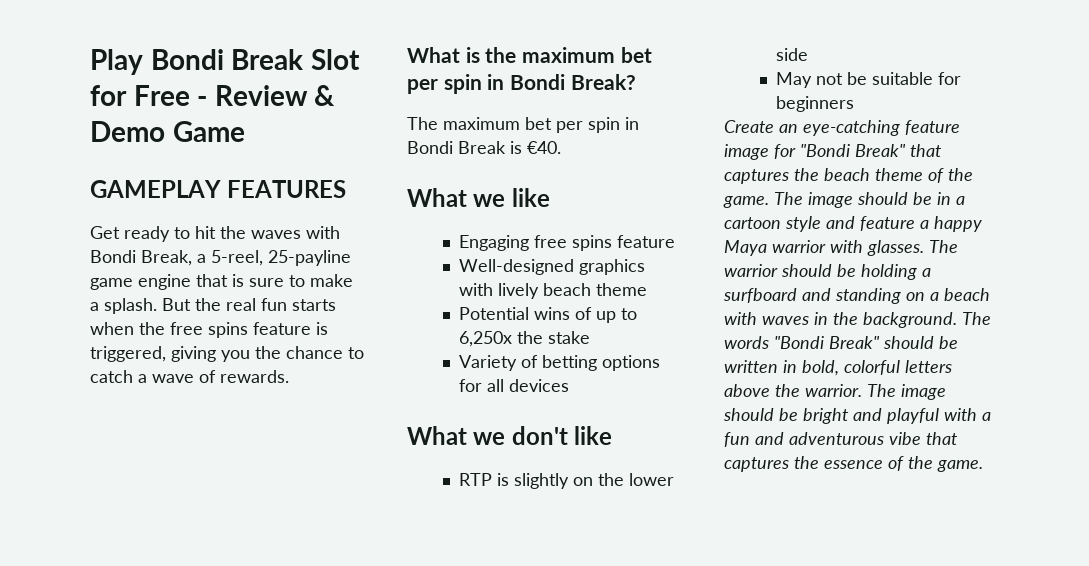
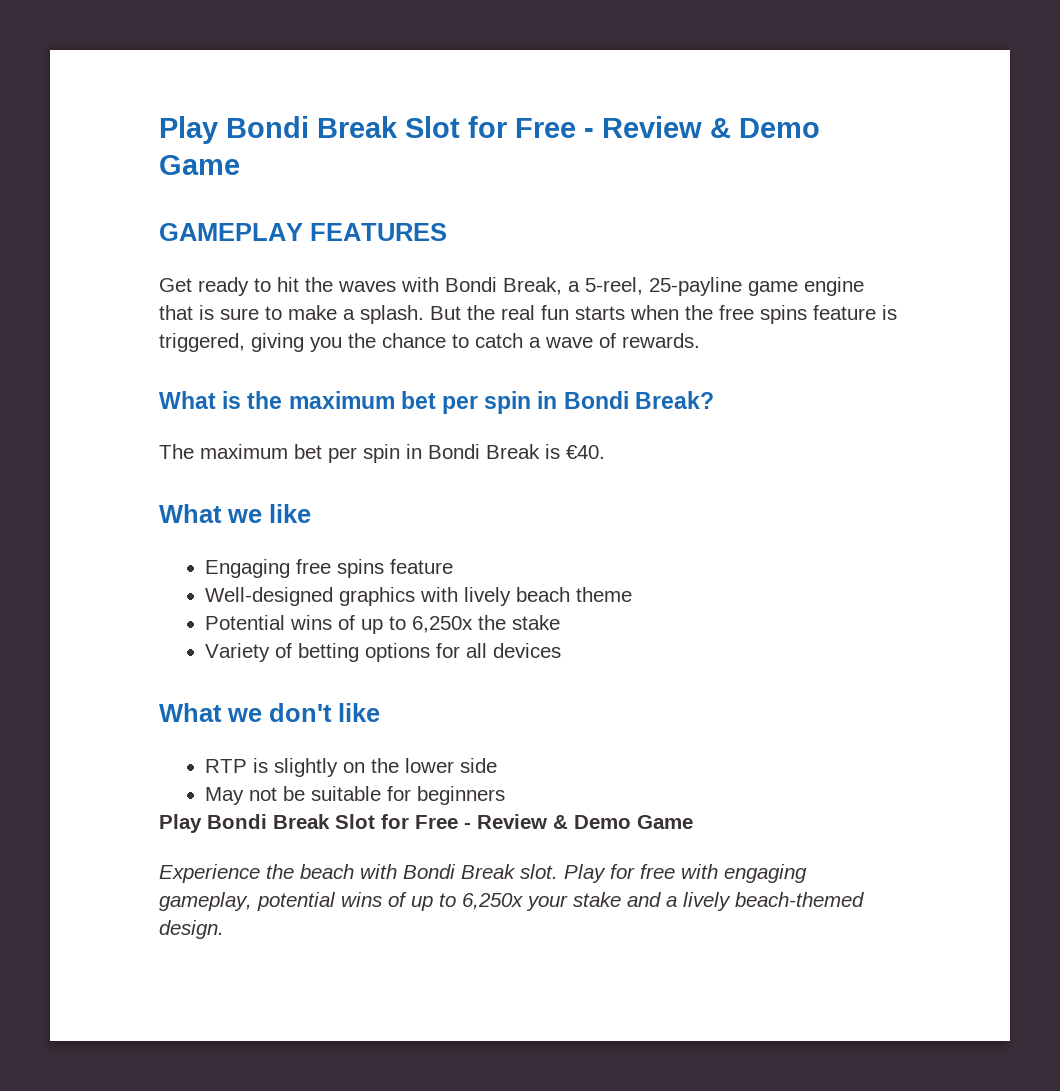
  May not be suitable for beginners
- Create an eye-catching feature image for "Bondi Break" that captures the beach theme of the game. The image should be in a cartoon style and feature a happy Maya warrior with glasses. The warrior should be holding a surfboard and standing on a beach with waves in the background. The words "Bondi Break" should be written in bold, colorful letters above the warrior. The image should be bright and playful with a fun and adventurous vibe that captures the essence of the game.
+ Play Bondi Break Slot for Free - Review & Demo Game
+ Experience the beach with Bondi Break slot. Play for free with engaging gameplay, potential wins of up to 6,250x your stake and a lively beach-themed design.

